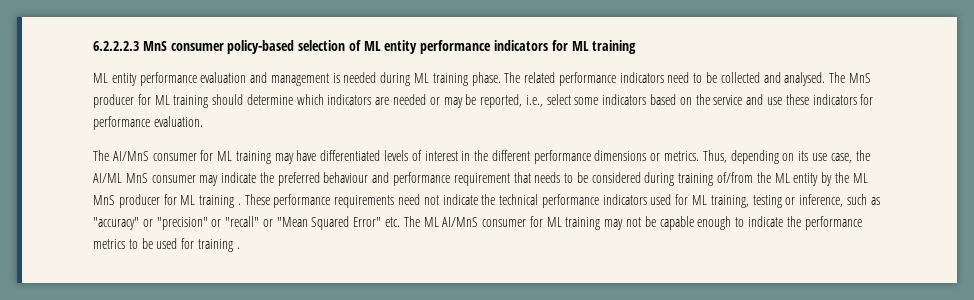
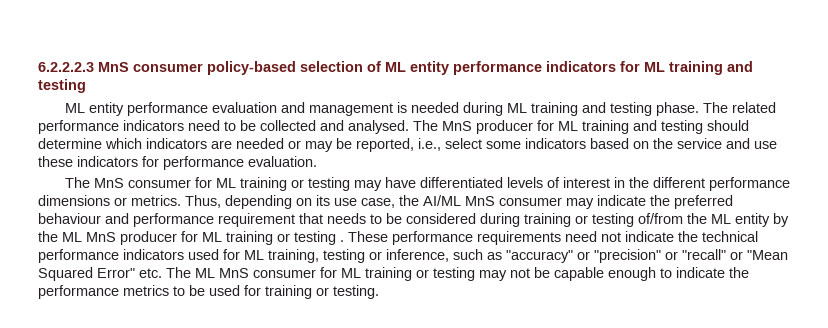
- 6.2.2.2.3 MnS consumer policy-based selection of ML entity performance indicators for ML training
+ 6.2.2.2.3 MnS consumer policy-based selection of ML entity performance indicators for ML training and testing
- ML entity performance evaluation and management is needed during ML training phase.
+ ML entity performance evaluation and management is needed during ML training and testing phase.
- The MnS producer for ML training should determine which indicators are needed or may be reported, i.e., select some indicators based on the service and use these indicators for performance evaluation.
+ The MnS producer for ML training and testing should determine which indicators are needed or may be reported, i.e., select some indicators based on the service and use these indicators for performance evaluation.
- The AI/MnS consumer for ML training may have differentiated levels of interest in the different performance dimensions or metrics.
+ The MnS consumer for ML training or testing may have differentiated levels of interest in the different performance dimensions or metrics.
- Thus, depending on its use case, the AI/ML MnS consumer may indicate the preferred behaviour and performance requirement that needs to be considered during training of/from the ML entity by the ML MnS producer for ML training .
+ Thus, depending on its use case, the AI/ML MnS consumer may indicate the preferred behaviour and performance requirement that needs to be considered during training or testing of/from the ML entity by the ML MnS producer for ML training or testing .
- These performance requirements need not indicate the technical performance indicators used for ML training, testing or inference, such as "accuracy" or "precision" or "recall" or "Mean Squared Error" etc. The ML AI/MnS consumer for ML training may not be capable enough to indicate the performance metrics to be used for training .
+ These performance requirements need not indicate the technical performance indicators used for ML training, testing or inference, such as "accuracy" or "precision" or "recall" or "Mean Squared Error" etc. The ML MnS consumer for ML training or testing may not be capable enough to indicate the performance metrics to be used for training or testing.

